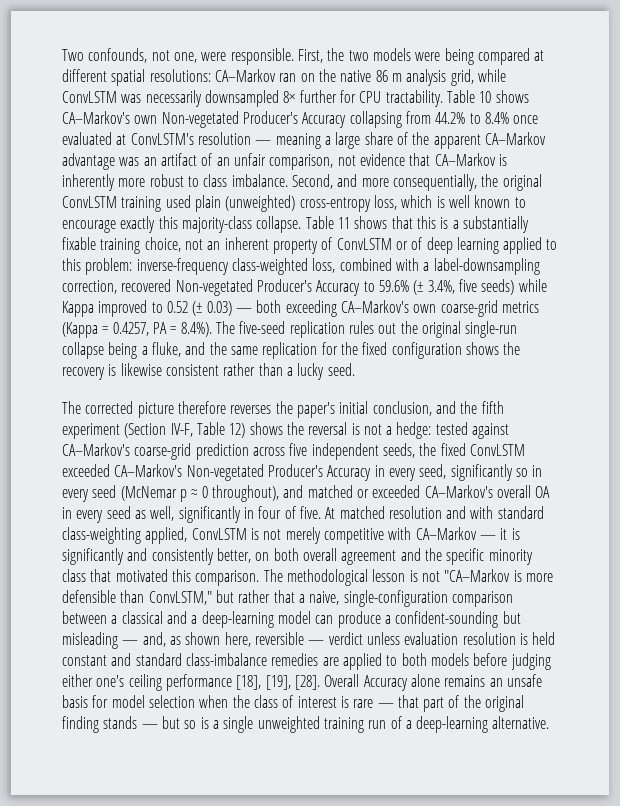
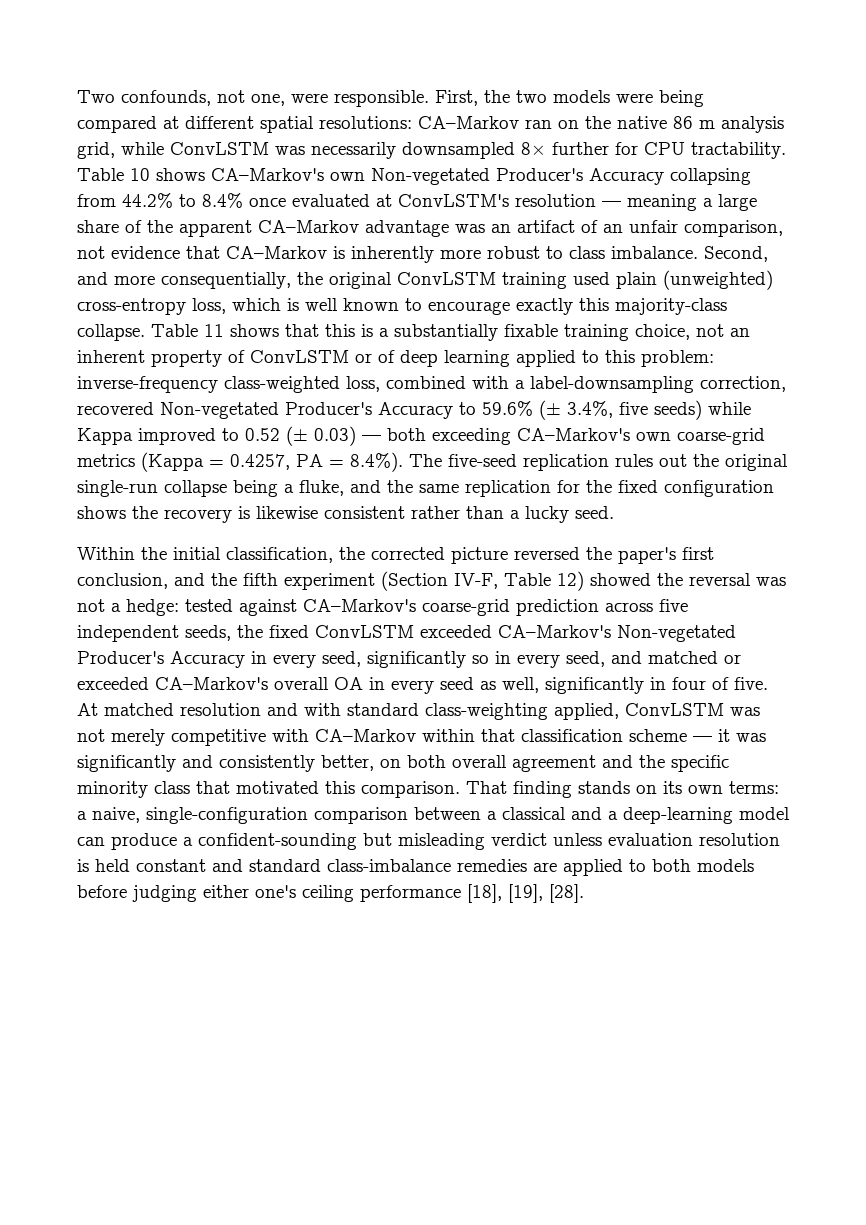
- The corrected picture therefore reverses the paper's initial conclusion, and the fifth experiment (Section IV-F, Table 12) shows the reversal is not a hedge: tested against CA–Markov's coarse-grid prediction across five independent seeds, the fixed ConvLSTM exceeded CA–Markov's Non-vegetated Producer's Accuracy in every seed, significantly so in every seed (McNemar p ≈ 0 throughout), and matched or exceeded CA–Markov's overall OA in every seed as well, significantly in four of five.
+ Within the initial classification, the corrected picture reversed the paper's first conclusion, and the fifth experiment (Section IV-F, Table 12) showed the reversal was not a hedge: tested against CA–Markov's coarse-grid prediction across five independent seeds, the fixed ConvLSTM exceeded CA–Markov's Non-vegetated Producer's Accuracy in every seed, significantly so in every seed, and matched or exceeded CA–Markov's overall OA in every seed as well, significantly in four of five.
- At matched resolution and with standard class-weighting applied, ConvLSTM is not merely competitive with CA–Markov — it is significantly and consistently better, on both overall agreement and the specific minority class that motivated this comparison.
+ At matched resolution and with standard class-weighting applied, ConvLSTM was not merely competitive with CA–Markov within that classification scheme — it was significantly and consistently better, on both overall agreement and the specific minority class that motivated this comparison.
- The methodological lesson is not "CA–Markov is more defensible than ConvLSTM," but rather that a naive, single-configuration comparison between a classical and a deep-learning model can produce a confident-sounding but misleading — and, as shown here, reversible — verdict unless evaluation resolution is held constant and standard class-imbalance remedies are applied to both models before judging either one's ceiling performance [18], [19], [28]. Overall Accuracy alone remains an unsafe basis for model selection when the class of interest is rare — that part of the original finding stands — but so is a single unweighted training run of a deep-learning alternative.
+ That finding stands on its own terms: a naive, single-configuration comparison between a classical and a deep-learning model can produce a confident-sounding but misleading verdict unless evaluation resolution is held constant and standard class-imbalance remedies are applied to both models before judging either one's ceiling performance [18], [19], [28].

